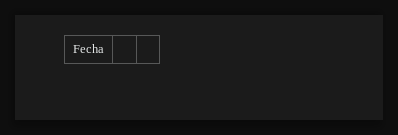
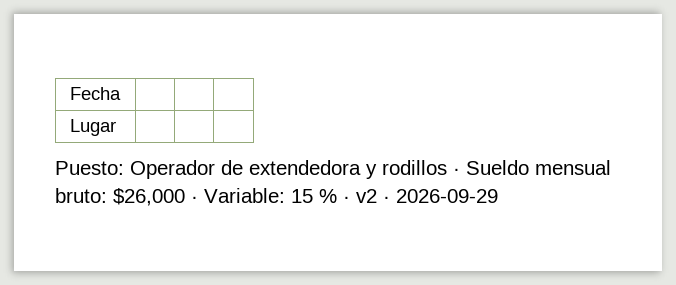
- Fecha | |
+ Fecha | | |
+ Lugar | | |
+ Puesto: Operador de extendedora y rodillos · Sueldo mensual bruto: $26,000 · Variable: 15 % · v2 · 2026-09-29

